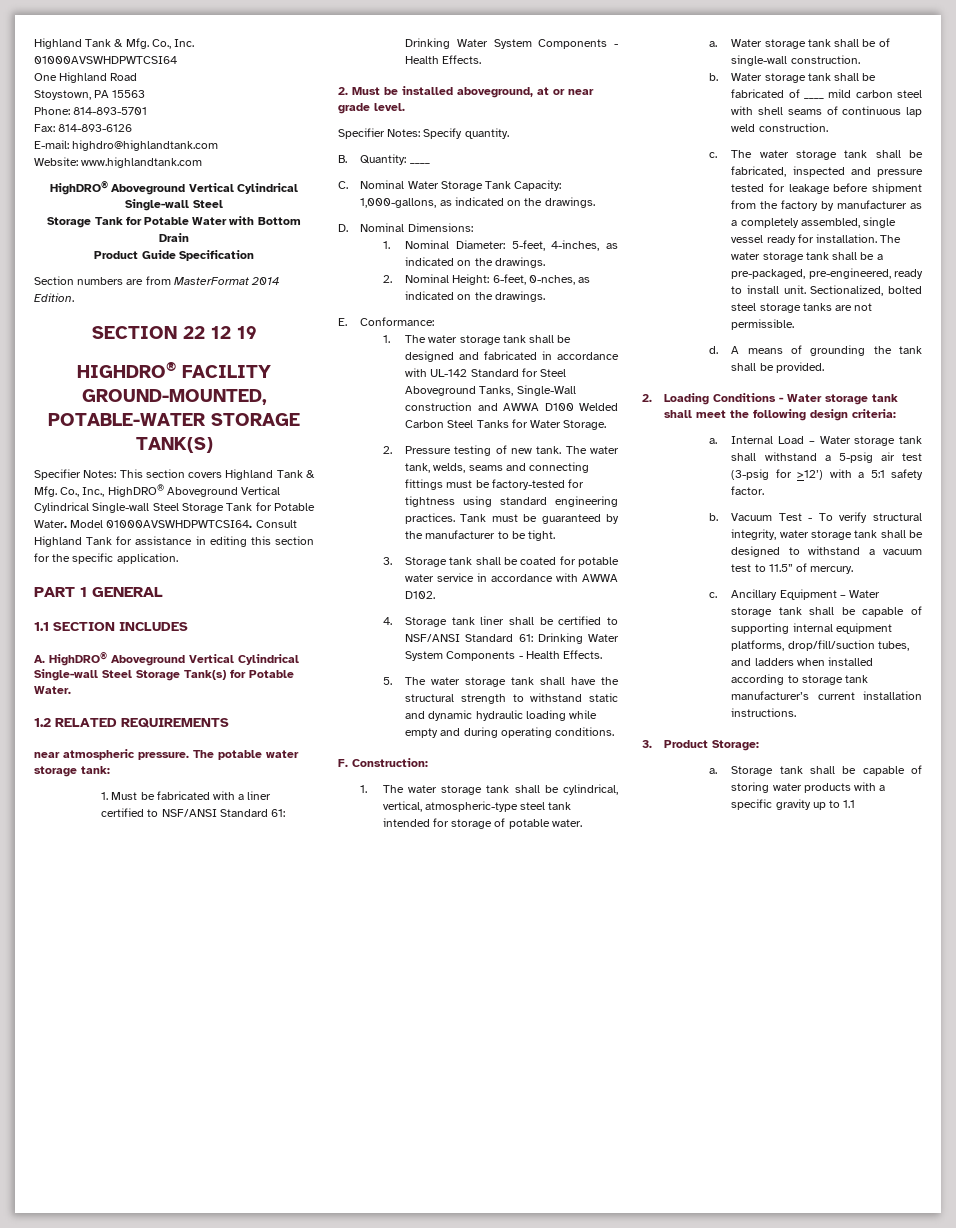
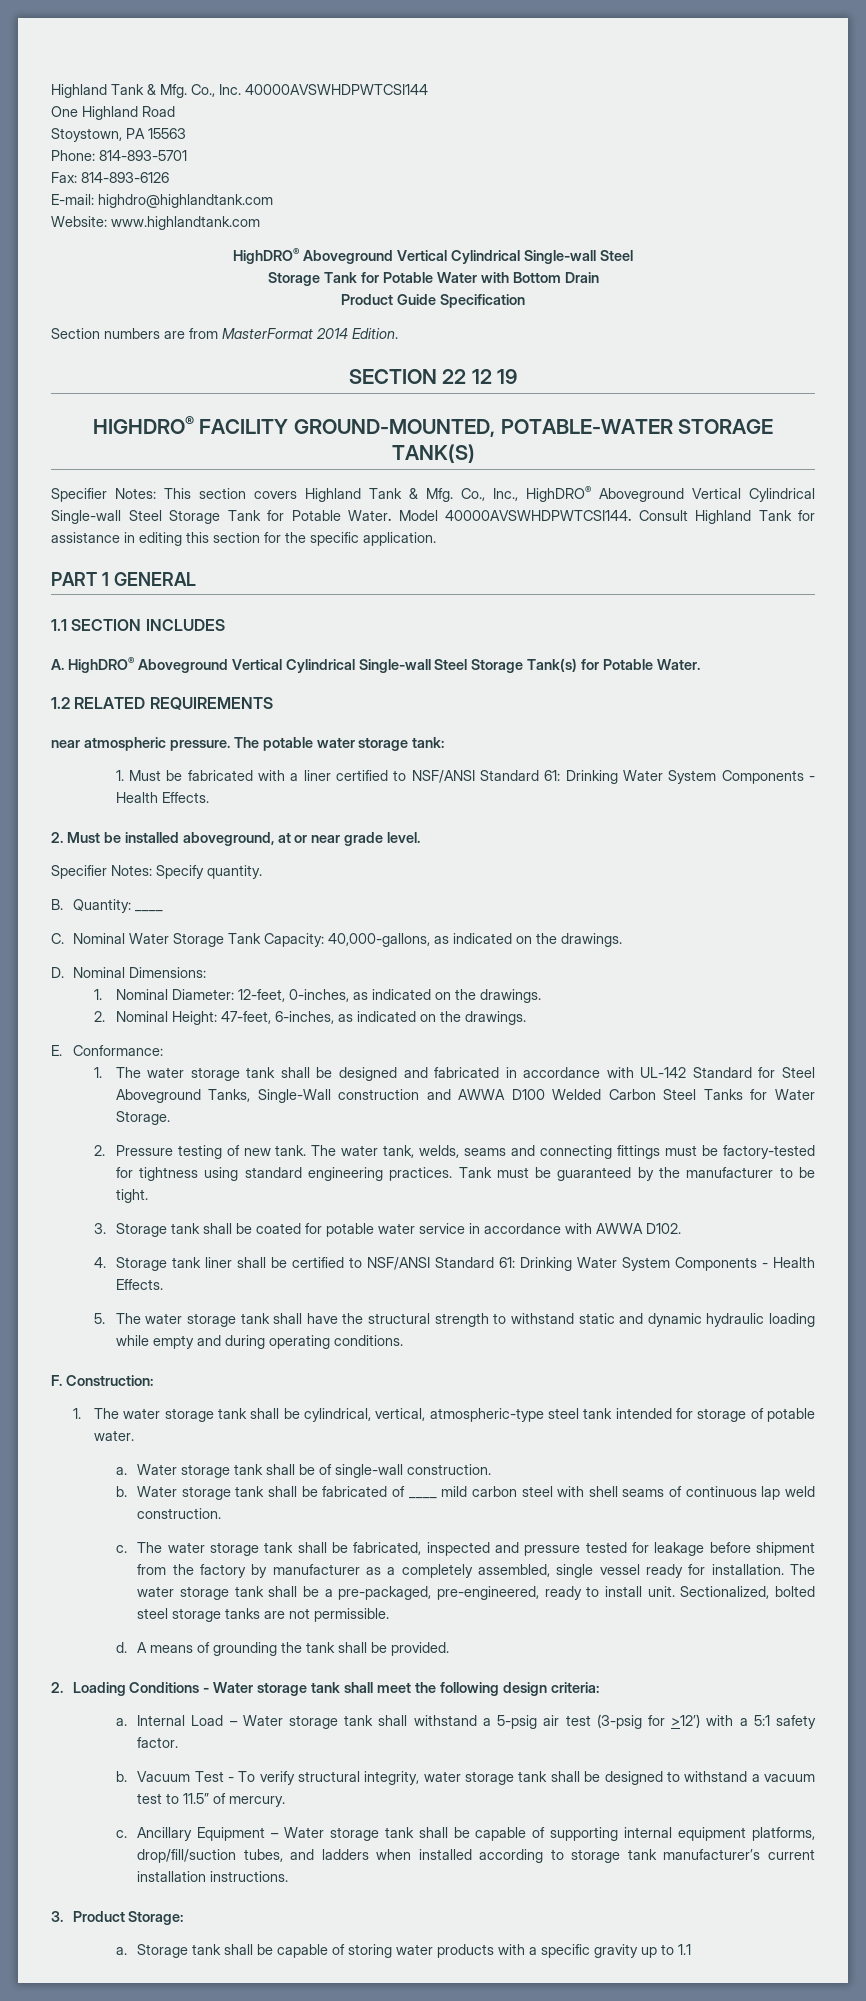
- Highland Tank & Mfg. Co., Inc. 01000AVSWHDPWTCSI64
+ Highland Tank & Mfg. Co., Inc. 40000AVSWHDPWTCSI144
- Model 01000AVSWHDPWTCSI64.
+ Model 40000AVSWHDPWTCSI144.
- C. Nominal Water Storage Tank Capacity: 1,000-gallons, as indicated on the drawings.
+ C. Nominal Water Storage Tank Capacity: 40,000-gallons, as indicated on the drawings.
- 1. Nominal Diameter: 5-feet, 4-inches, as indicated on the drawings.
+ 1. Nominal Diameter: 12-feet, 0-inches, as indicated on the drawings.
- 2. Nominal Height: 6-feet, 0-nches, as indicated on the drawings.
+ 2. Nominal Height: 47-feet, 6-inches, as indicated on the drawings.

